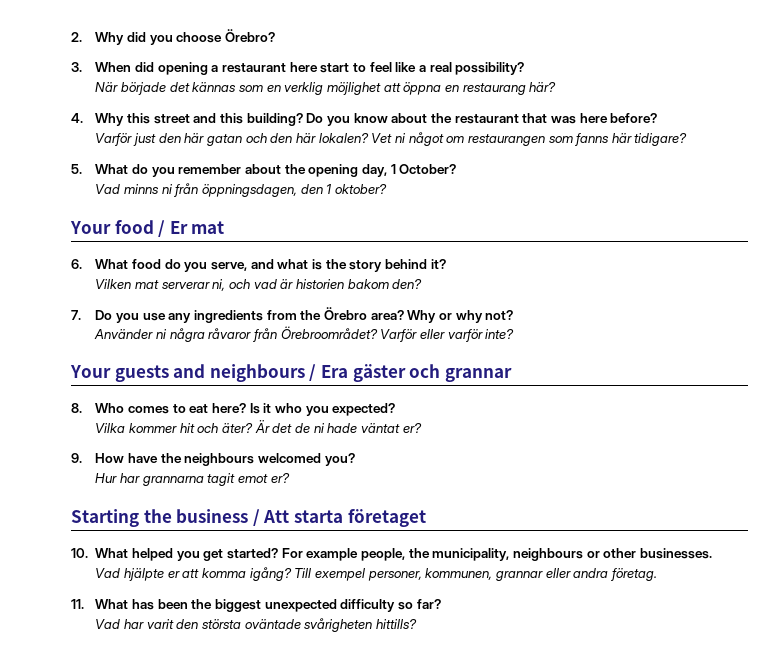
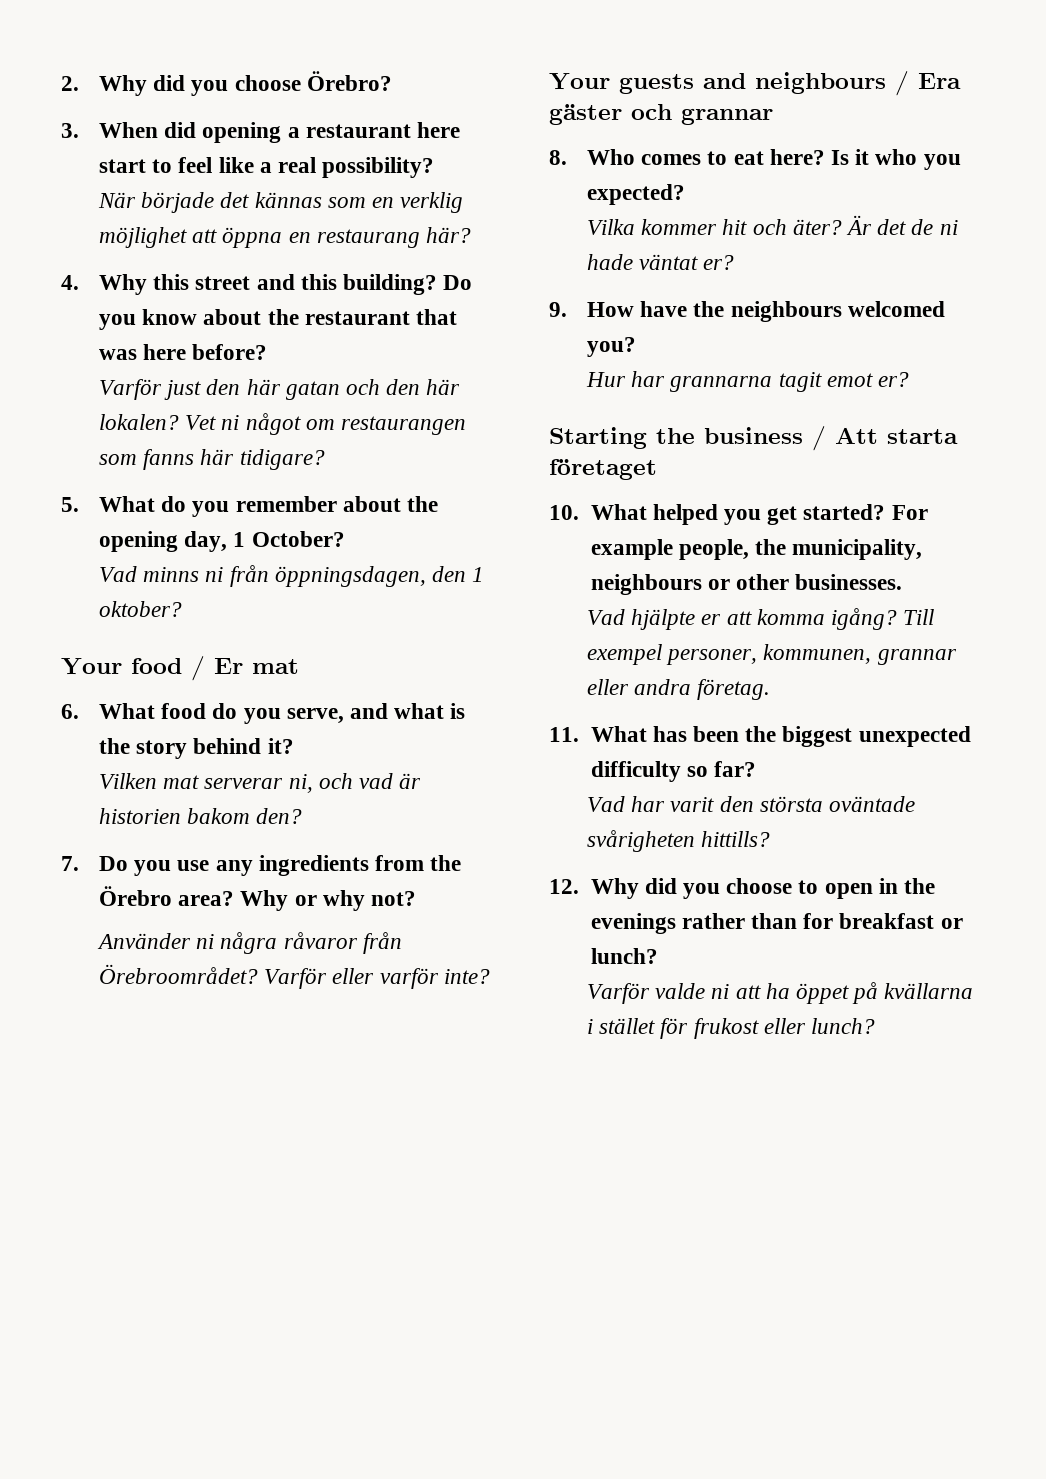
+ 12. Why did you choose to open in the evenings rather than for breakfast or lunch?
+ Varför valde ni att ha öppet på kvällarna i stället för frukost eller lunch?

